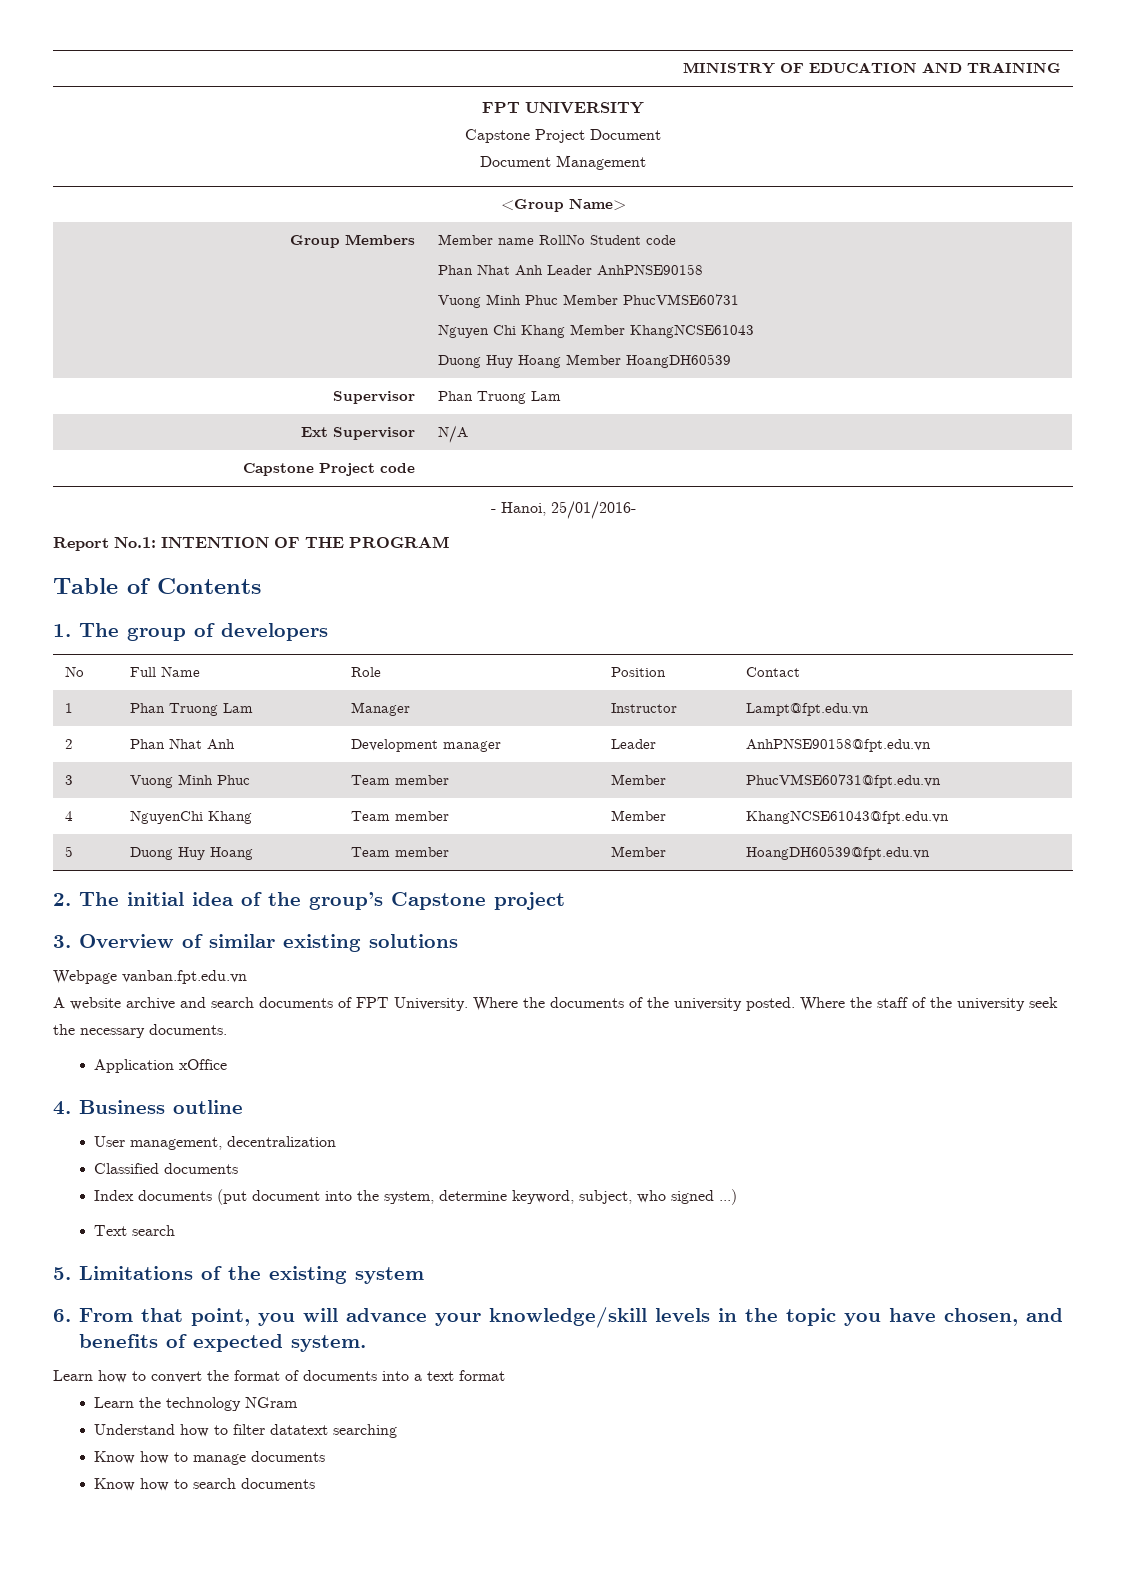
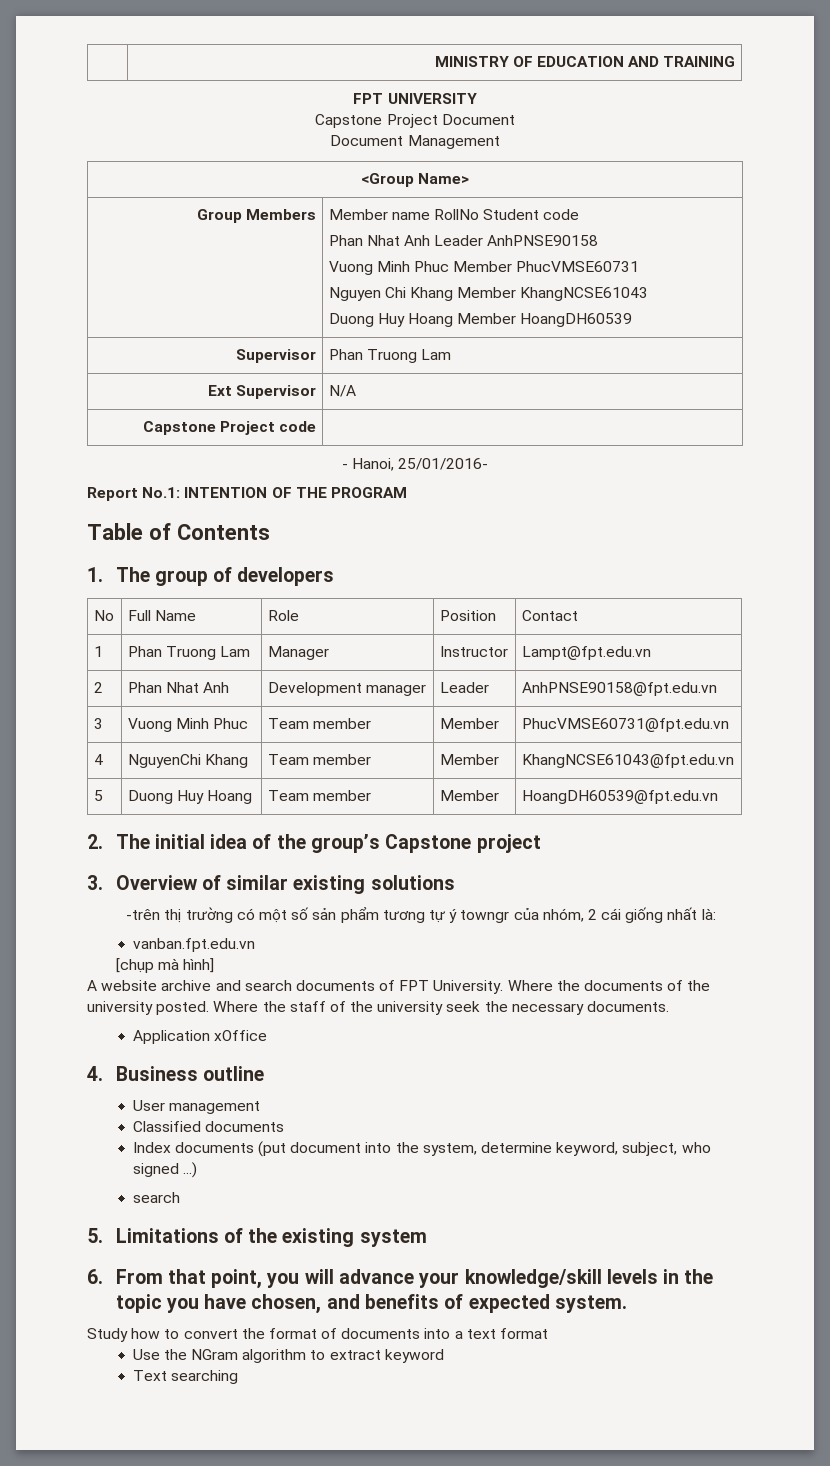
- Webpage vanban.fpt.edu.vn
+ -trên thị trường có một số sản phẩm tương tự ý towngr của nhóm, 2 cái giống nhất là:
+ vanban.fpt.edu.vn
+ [chụp mà hình]
- User management, decentralization
+ User management
  Index documents (put document into the system, determine keyword, subject, who signed ...)
- Text search
+ search
- Learn how to convert the format of documents into a text format
+ Study how to convert the format of documents into a text format
- Learn the technology NGram
- Understand how to filter datatext searching
- Know how to manage documents
- Know how to search documents
+ Use the NGram algorithm to extract keyword
+ Text searching

